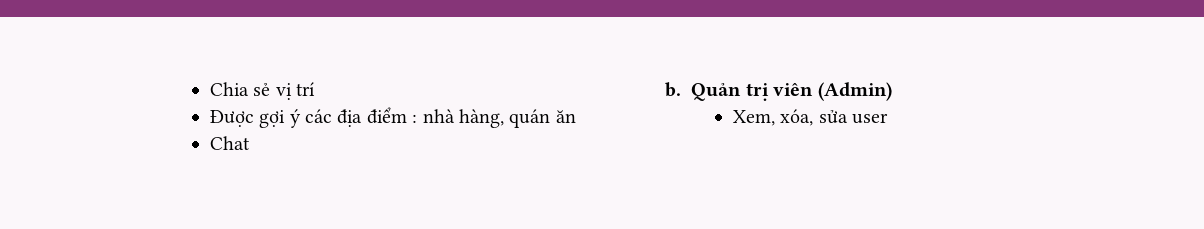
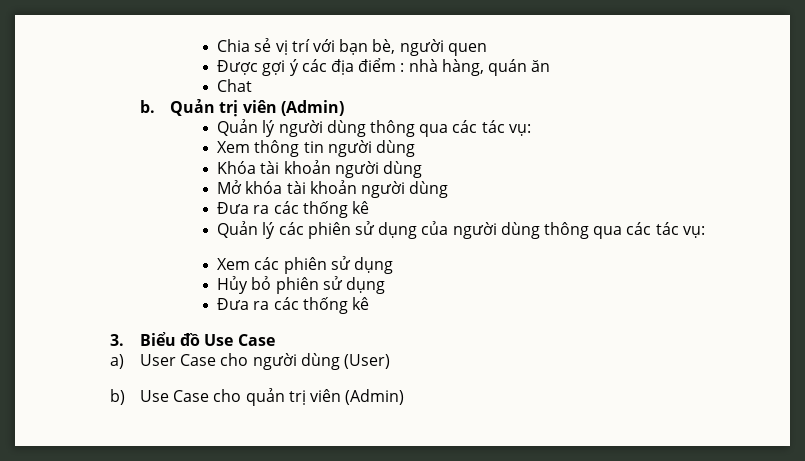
- Chia sẻ vị trí
+ Chia sẻ vị trí với bạn bè, người quen
- Xem, xóa, sửa user
+ Quản lý người dùng thông qua các tác vụ:
+ Xem thông tin người dùng
+ Khóa tài khoản người dùng
+ Mở khóa tài khoản người dùng
+ Đưa ra các thống kê
+ Quản lý các phiên sử dụng của người dùng thông qua các tác vụ:
+ Xem các phiên sử dụng
+ Hủy bỏ phiên sử dụng
+ Đưa ra các thống kê
+ 3. Biểu đồ Use Case
+ a) User Case cho người dùng (User)
+ b) Use Case cho quản trị viên (Admin)

